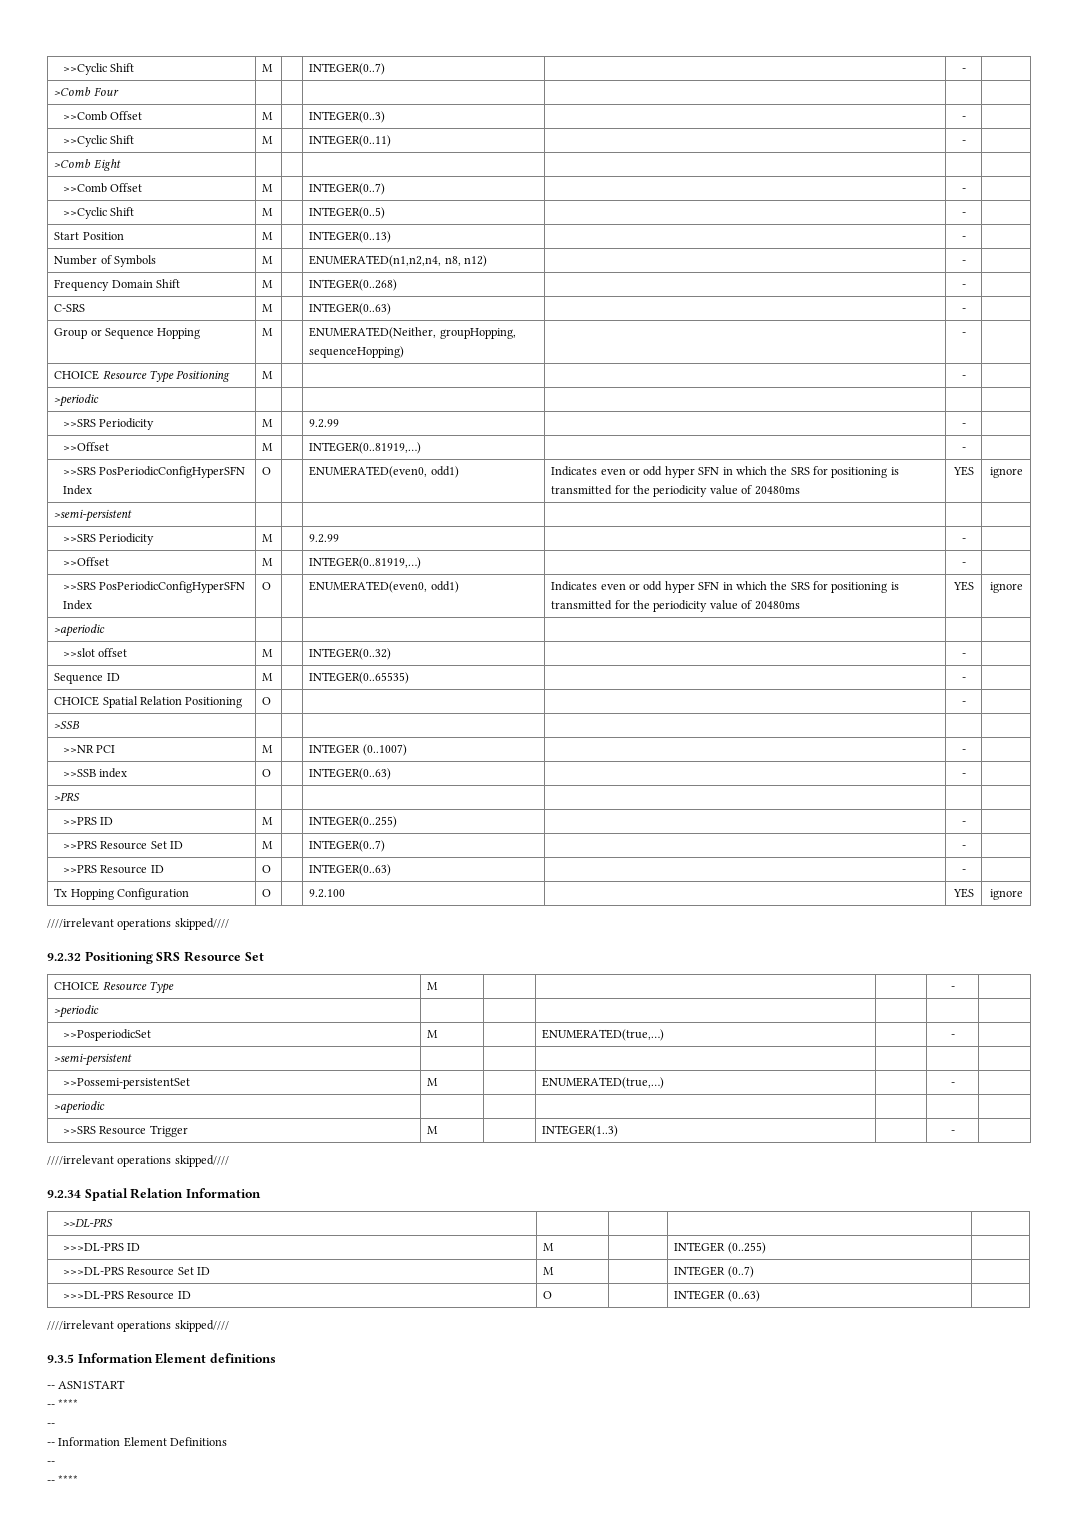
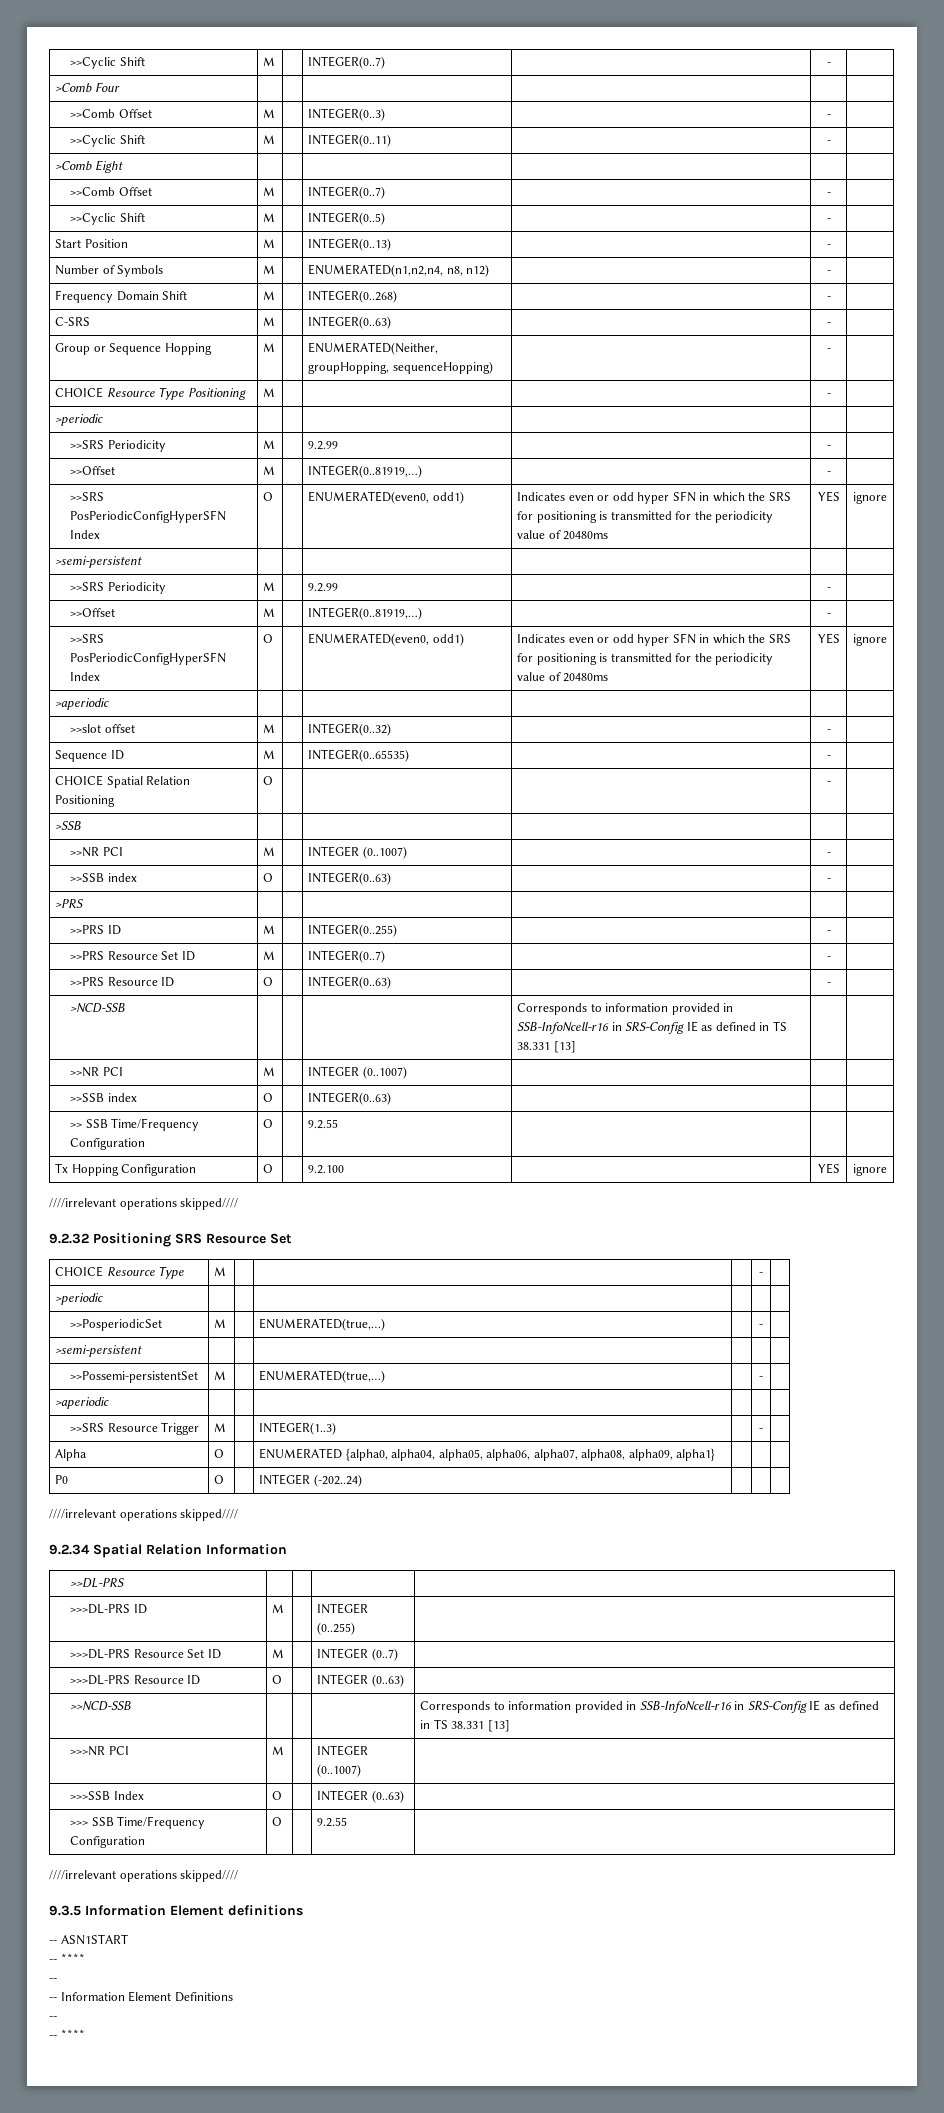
+ >NCD-SSB | | | | Corresponds to information provided in SSB-InfoNcell-r16 in SRS-Config IE as defined in TS 38.331 [13] | |
+ >>NR PCI | M | | INTEGER (0..1007) | | |
+ >>SSB index | O | | INTEGER(0..63) | | |
+ >> SSB Time/Frequency Configuration | O | | 9.2.55 | | |
+ Alpha | O | | ENUMERATED {alpha0, alpha04, alpha05, alpha06, alpha07, alpha08, alpha09, alpha1} | | |
+ P0 | O | | INTEGER (-202..24) | | |
+ >>NCD-SSB | | | | Corresponds to information provided in SSB-InfoNcell-r16 in SRS-Config IE as defined in TS 38.331 [13]
+ >>>NR PCI | M | | INTEGER (0..1007) |
+ >>>SSB Index | O | | INTEGER (0..63) |
+ >>> SSB Time/Frequency Configuration | O | | 9.2.55 |

